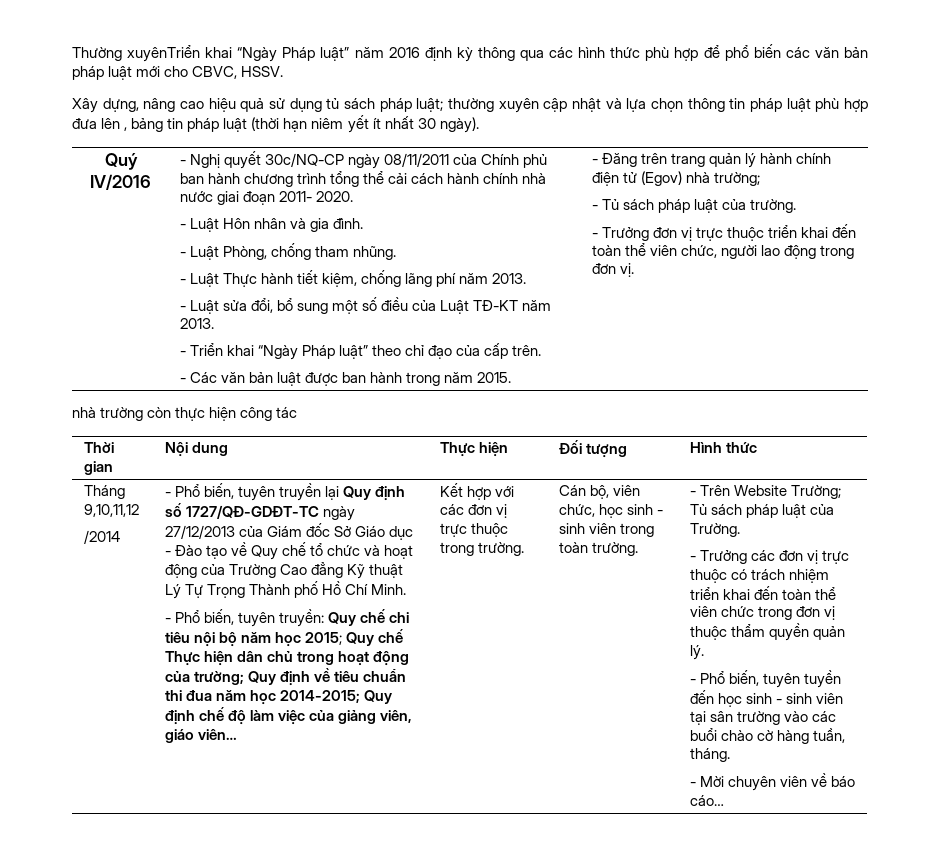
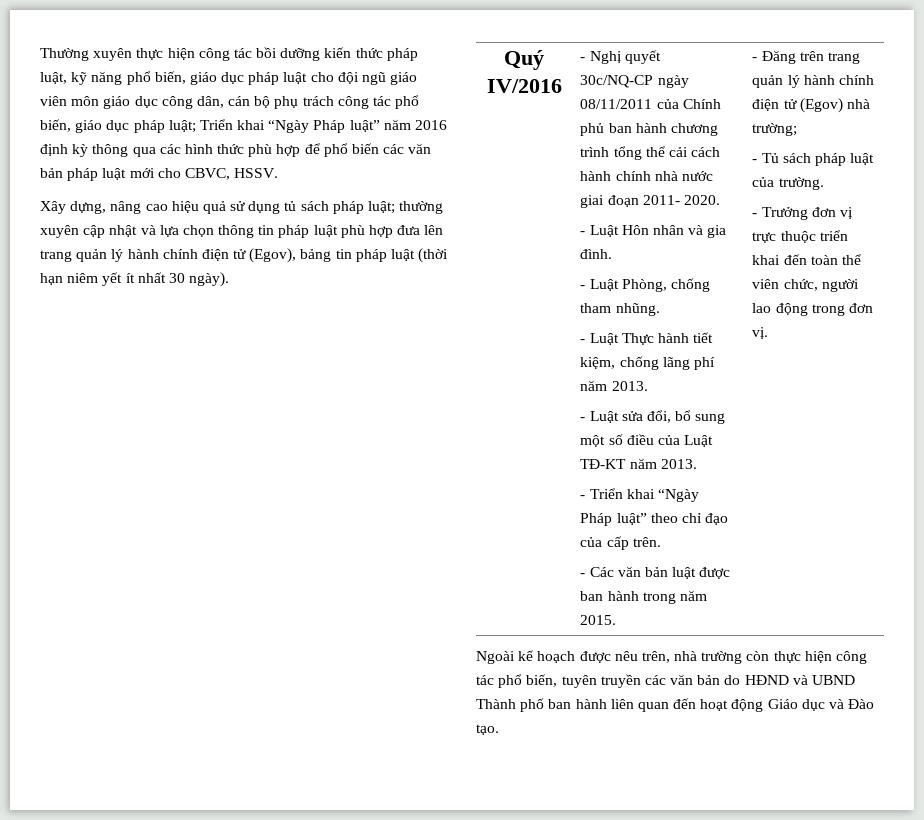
- Thường xuyênTriển khai “Ngày Pháp luật” năm 2016 định kỳ thông qua các hình thức phù hợp để phổ biến các văn bản pháp luật mới cho CBVC, HSSV.
+ Thường xuyên thực hiện công tác bồi dưỡng kiến thức pháp luật, kỹ năng phổ biến, giáo dục pháp luật cho đội ngũ giáo viên môn giáo dục công dân, cán bộ phụ trách công tác phổ biến, giáo dục pháp luật; Triển khai “Ngày Pháp luật” năm 2016 định kỳ thông qua các hình thức phù hợp để phổ biến các văn bản pháp luật mới cho CBVC, HSSV.
- Xây dựng, nâng cao hiệu quả sử dụng tủ sách pháp luật; thường xuyên cập nhật và lựa chọn thông tin pháp luật phù hợp đưa lên , bảng tin pháp luật (thời hạn niêm yết ít nhất 30 ngày).
+ Xây dựng, nâng cao hiệu quả sử dụng tủ sách pháp luật; thường xuyên cập nhật và lựa chọn thông tin pháp luật phù hợp đưa lên trang quản lý hành chính điện tử (Egov), bảng tin pháp luật (thời hạn niêm yết ít nhất 30 ngày).
- nhà trường còn thực hiện công tác
- Thời gian | Nội dung | Thực hiện | Đối tượng | Hình thức
- Tháng 9,10,11,12
- /2014 | - Phổ biến, tuyên truyền lại Quy định số 1727/QĐ-GDĐT-TC ngày 27/12/2013 của Giám đốc Sở Giáo dục - Đào tạo về Quy chế tổ chức và hoạt động của Trường Cao đẳng Kỹ thuật Lý Tự Trọng Thành phố Hồ Chí Minh.
- - Phổ biến, tuyên truyền: Quy chế chi tiêu nội bộ năm học 2015; Quy chế Thực hiện dân chủ trong hoạt động của trường; Quy định về tiêu chuẩn thi đua năm học 2014-2015; Quy định chế độ làm việc của giảng viên, giáo viên… | Kết hợp với các đơn vị trực thuộc trong trường. | Cán bộ, viên chức, học sinh - sinh viên trong toàn trường. | - Trên Website Trường; Tủ sách pháp luật của Trường.
- - Trưởng các đơn vị trực thuộc có trách nhiệm triển khai đến toàn thể viên chức trong đơn vị thuộc thẩm quyền quản lý.
- - Phổ biến, tuyên tuyền đến học sinh - sinh viên tại sân trường vào các buổi chào cờ hàng tuần, tháng.
- - Mời chuyên viên về báo cáo…
+ Ngoài kế hoạch được nêu trên, nhà trường còn thực hiện công tác phổ biến, tuyên truyền các văn bản do HĐND và UBND Thành phố ban hành liên quan đến hoạt động Giáo dục và Đào tạo.

